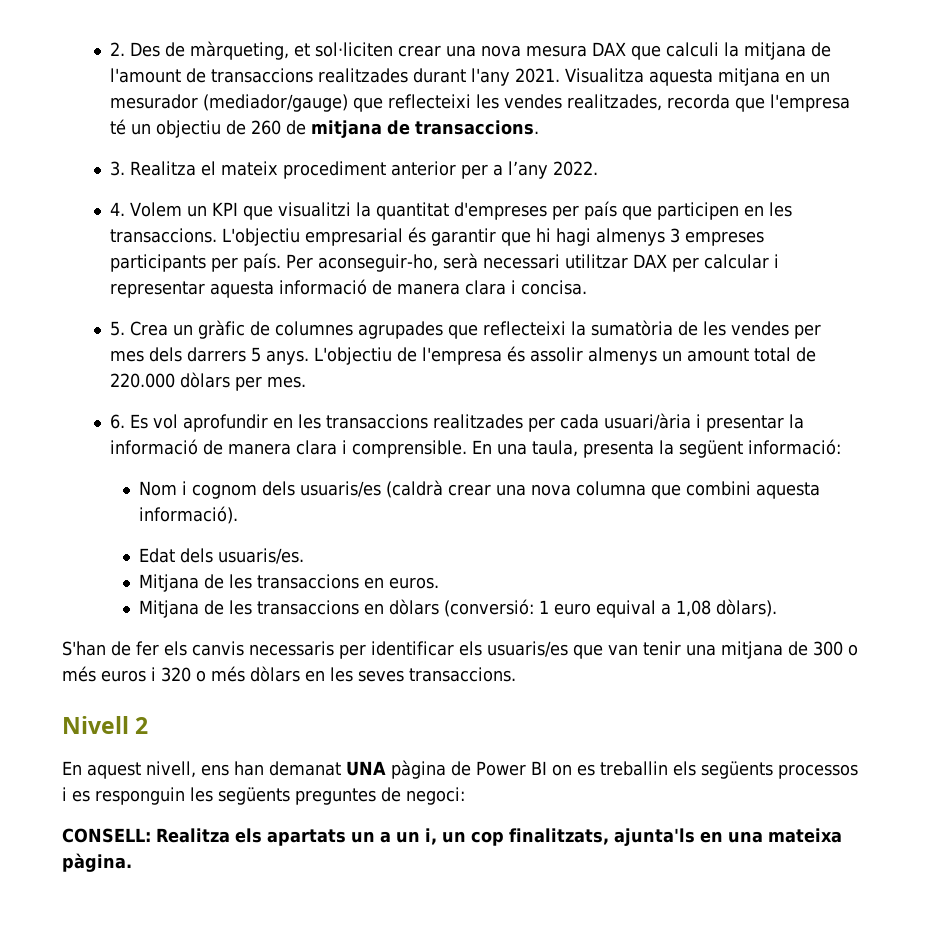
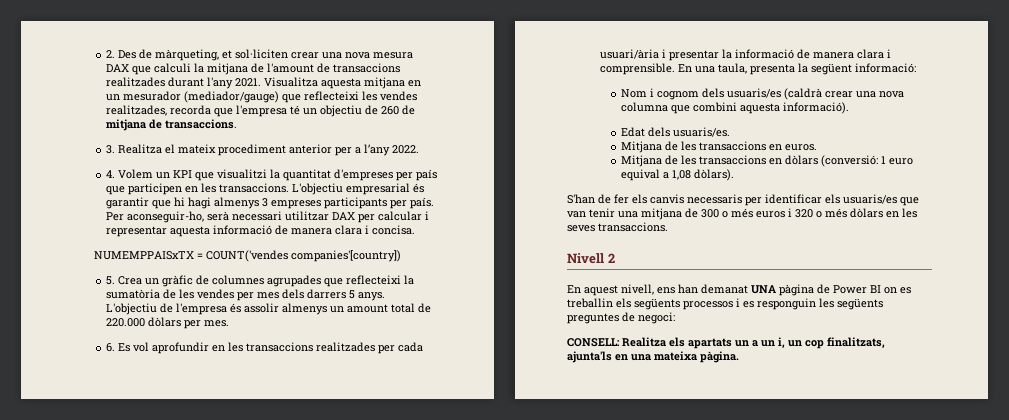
+ NUMEMPPAISxTX = COUNT('vendes companies'[country])

